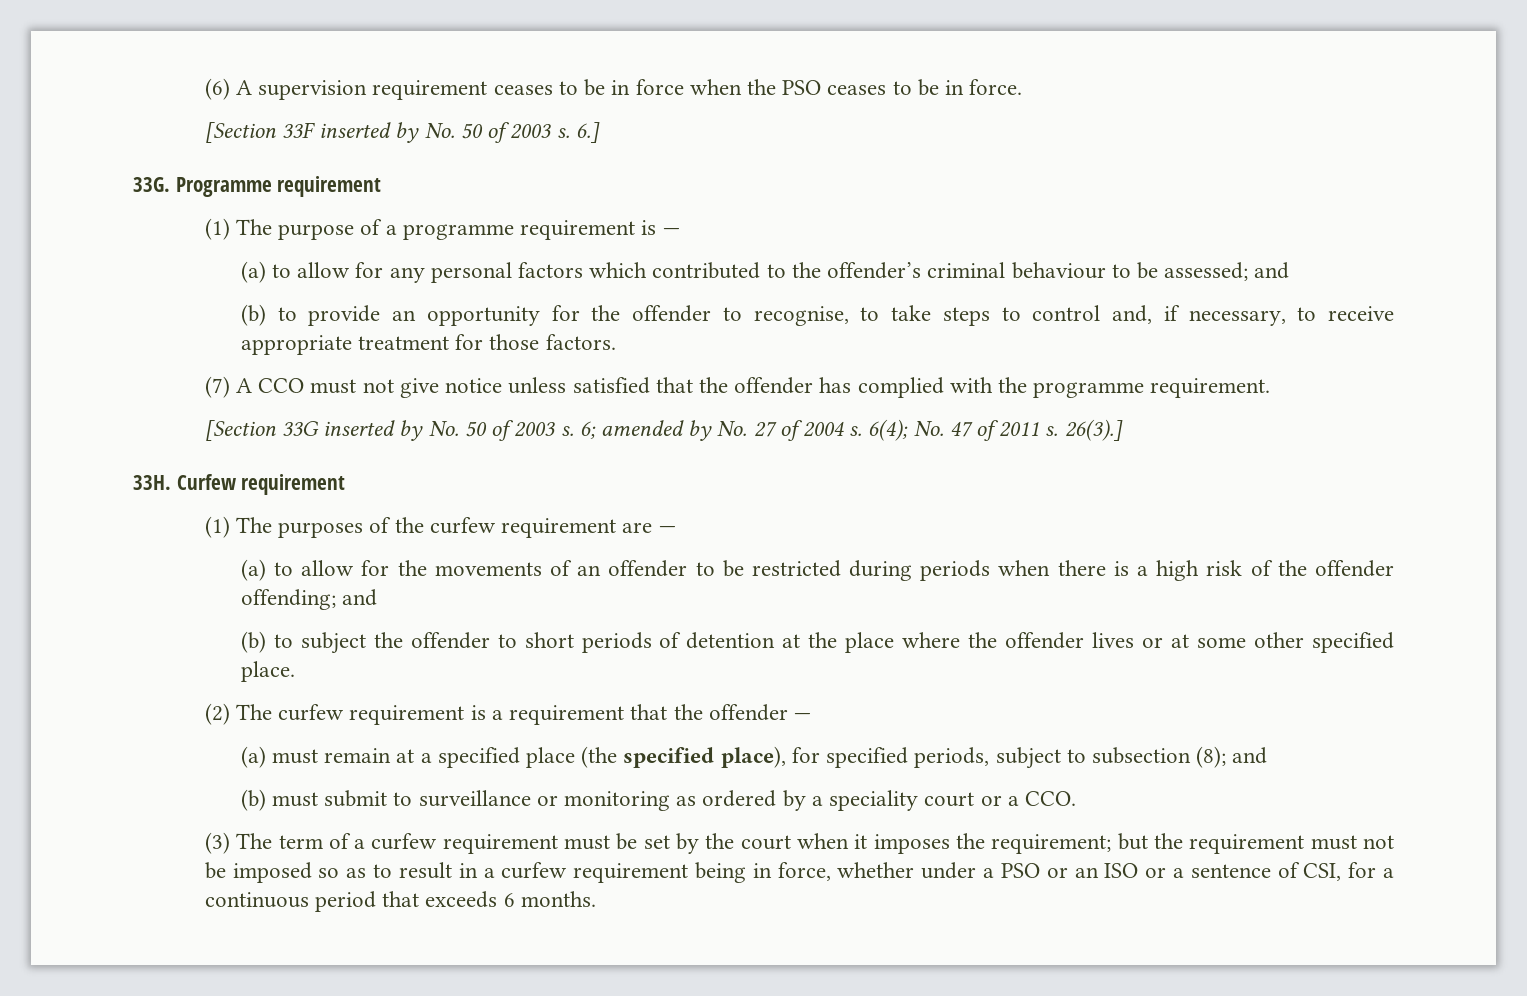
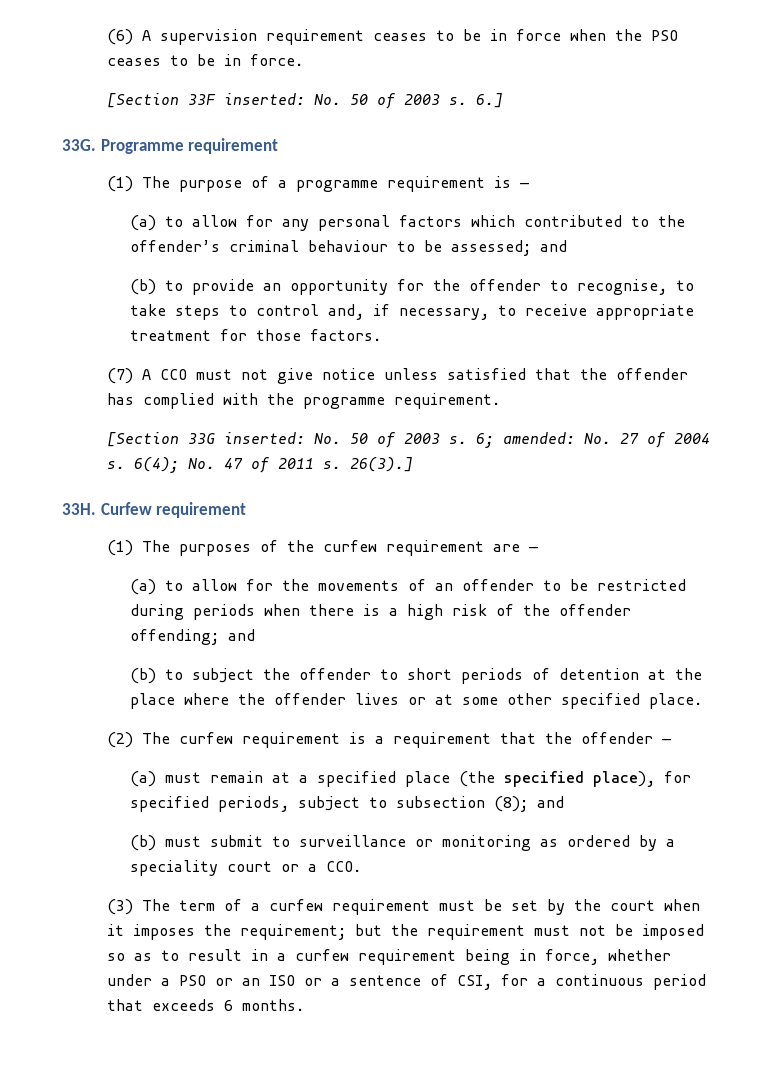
- [Section 33F inserted by No. 50 of 2003 s.
+ [Section 33F inserted: No. 50 of 2003 s.
- [Section 33G inserted by No. 50 of 2003 s.
+ [Section 33G inserted: No. 50 of 2003 s.
- 6; amended by No. 27 of 2004 s.
+ 6; amended: No. 27 of 2004 s.

